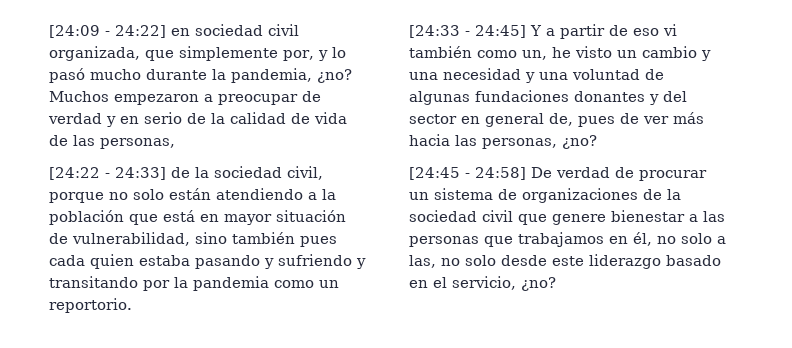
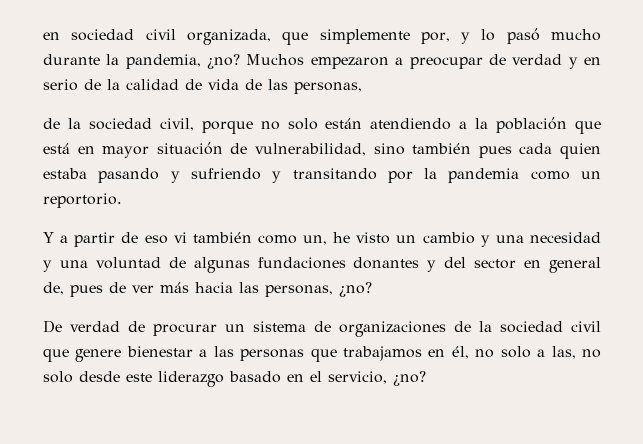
- [24:09 - 24:22] en sociedad civil organizada, que simplemente por, y lo pasó mucho durante la pandemia, ¿no?
+ en sociedad civil organizada, que simplemente por, y lo pasó mucho durante la pandemia, ¿no?
- [24:22 - 24:33] de la sociedad civil, porque no solo están atendiendo a la población que está en mayor situación de vulnerabilidad, sino también pues cada quien estaba pasando y sufriendo y transitando por la pandemia como un reportorio.
+ de la sociedad civil, porque no solo están atendiendo a la población que está en mayor situación de vulnerabilidad, sino también pues cada quien estaba pasando y sufriendo y transitando por la pandemia como un reportorio.
- [24:33 - 24:45] Y a partir de eso vi también como un, he visto un cambio y una necesidad y una voluntad de algunas fundaciones donantes y del sector en general de, pues de ver más hacia las personas, ¿no?
+ Y a partir de eso vi también como un, he visto un cambio y una necesidad y una voluntad de algunas fundaciones donantes y del sector en general de, pues de ver más hacia las personas, ¿no?
- [24:45 - 24:58] De verdad de procurar un sistema de organizaciones de la sociedad civil que genere bienestar a las personas que trabajamos en él, no solo a las, no solo desde este liderazgo basado en el servicio, ¿no?
+ De verdad de procurar un sistema de organizaciones de la sociedad civil que genere bienestar a las personas que trabajamos en él, no solo a las, no solo desde este liderazgo basado en el servicio, ¿no?

